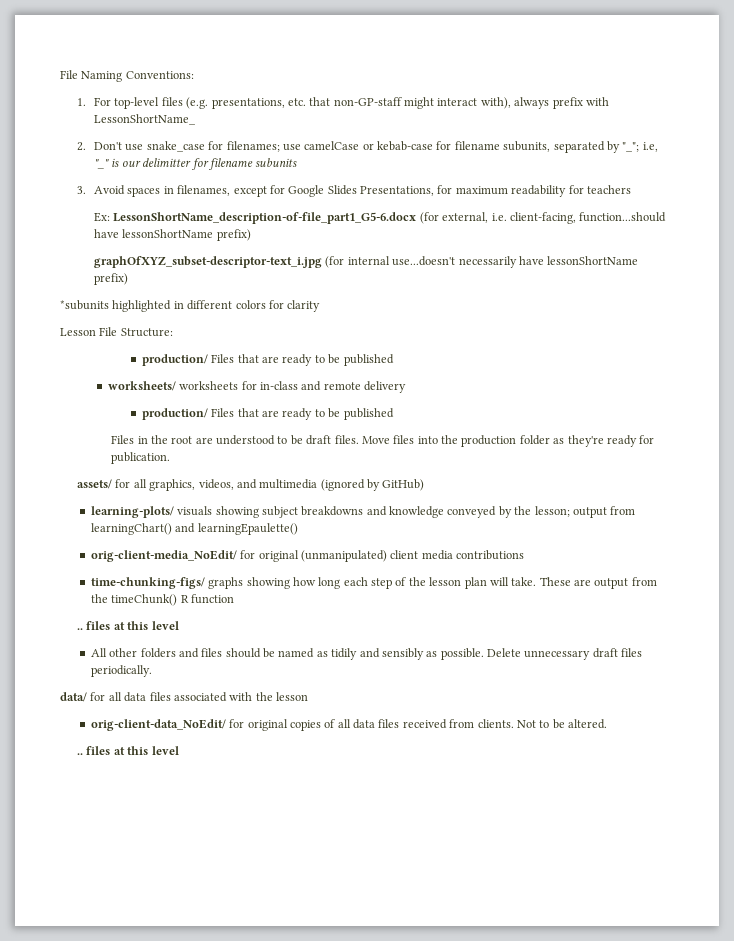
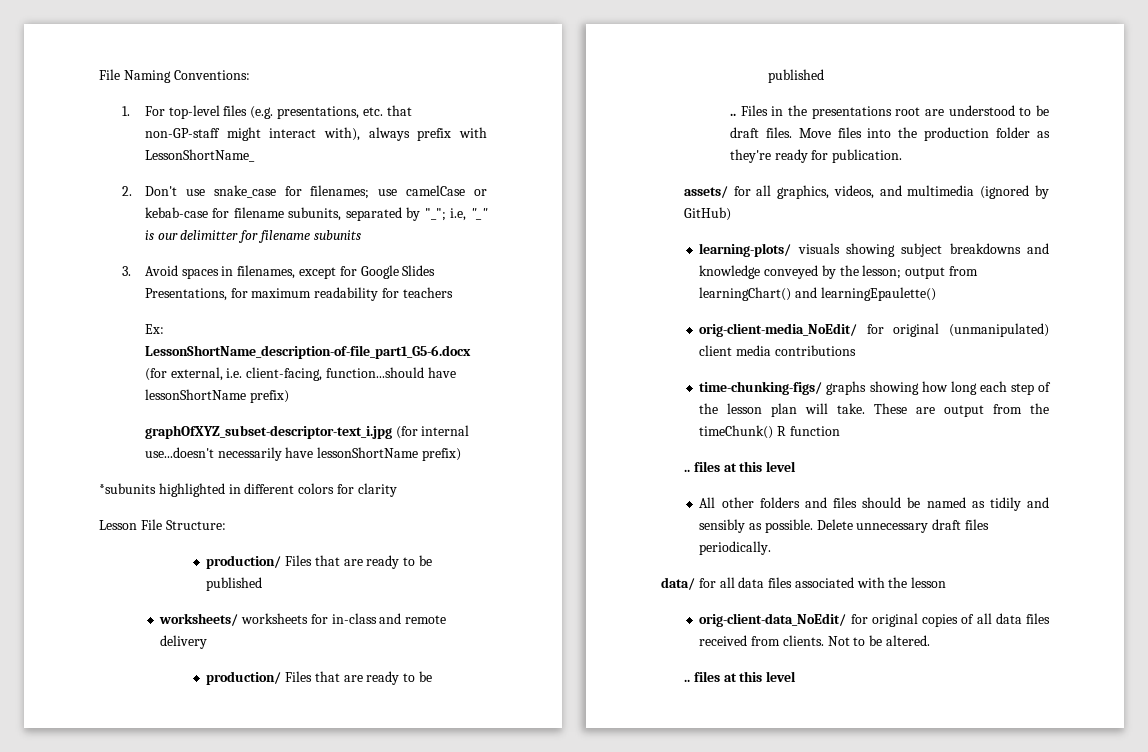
  worksheets/ worksheets for in-class and remote delivery
  production/ Files that are ready to be published
- Files in the root are understood to be draft files.
+ .. Files in the presentations root are understood to be draft files.

